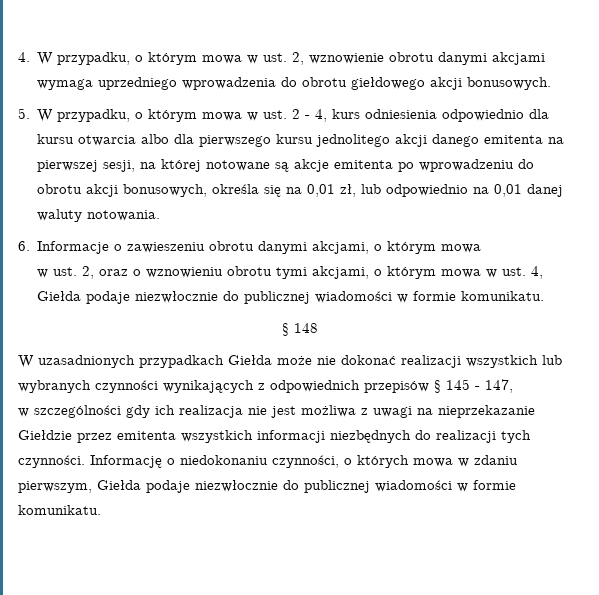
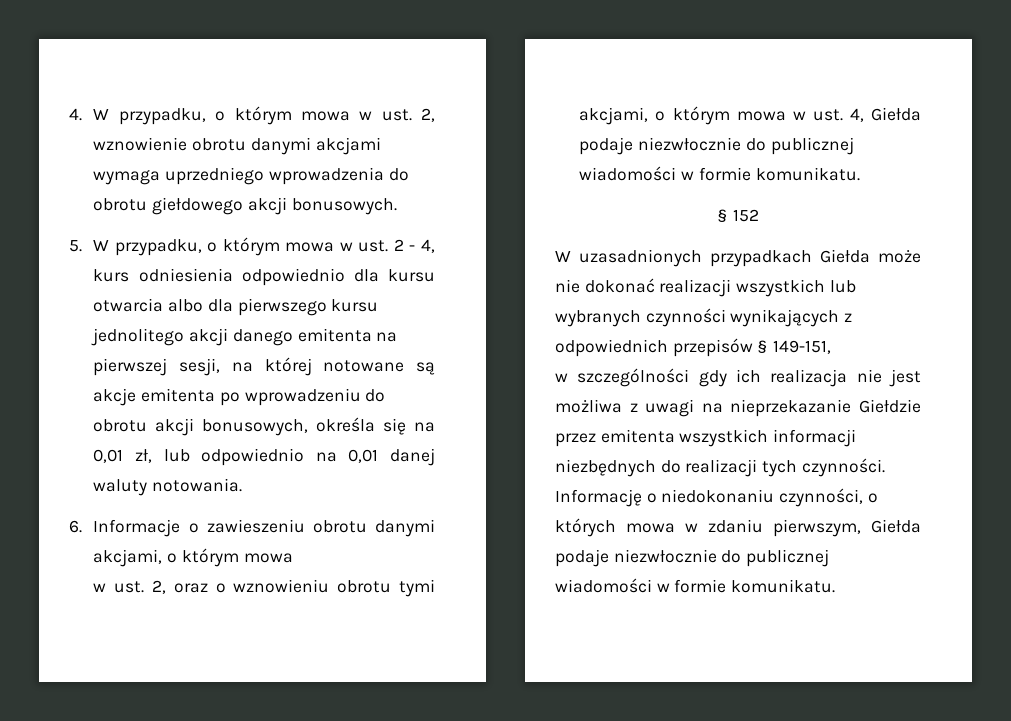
- § 148
+ § 152
- W uzasadnionych przypadkach Giełda może nie dokonać realizacji wszystkich lub wybranych czynności wynikających z odpowiednich przepisów § 145 - 147,
+ W uzasadnionych przypadkach Giełda może nie dokonać realizacji wszystkich lub wybranych czynności wynikających z odpowiednich przepisów § 149-151,

